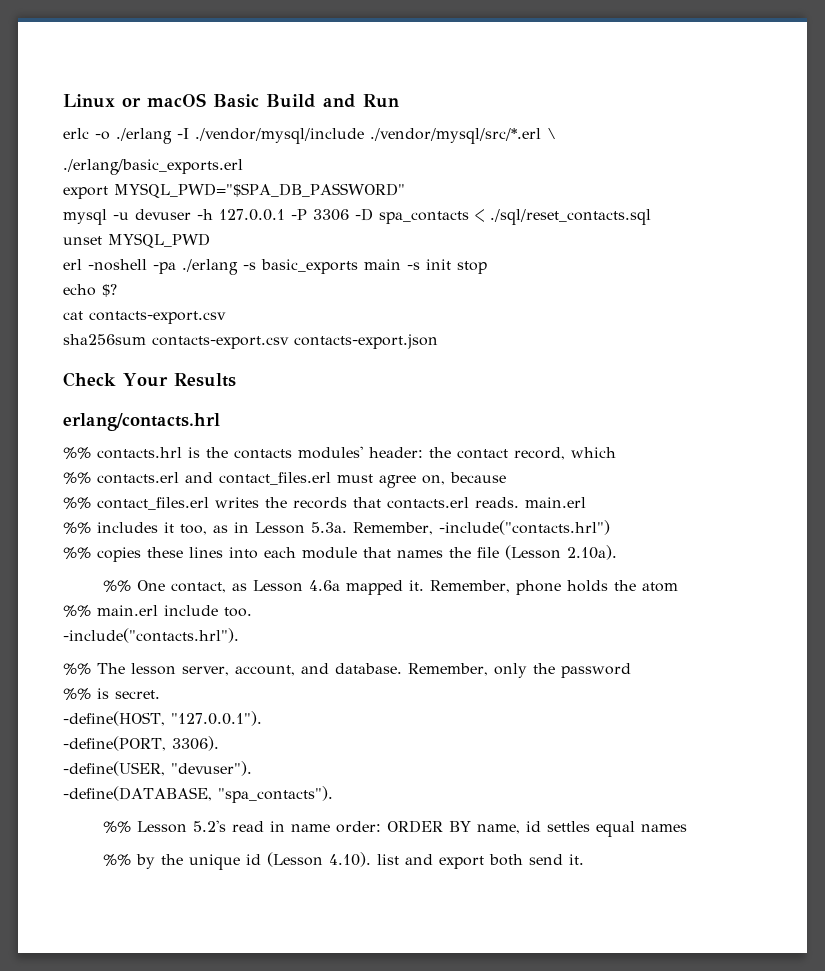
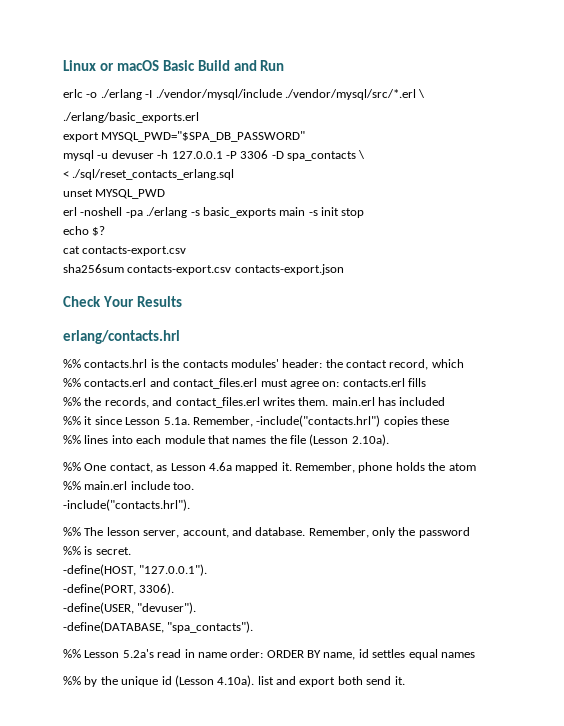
- mysql -u devuser -h 127.0.0.1 -P 3306 -D spa_contacts < ./sql/reset_contacts.sql
+ mysql -u devuser -h 127.0.0.1 -P 3306 -D spa_contacts \
+ < ./sql/reset_contacts_erlang.sql
- %% contacts.erl and contact_files.erl must agree on, because
- %% contact_files.erl writes the records that contacts.erl reads. main.erl
- %% includes it too, as in Lesson 5.3a. Remember, -include("contacts.hrl")
- %% copies these lines into each module that names the file (Lesson 2.10a).
+ %% contacts.erl and contact_files.erl must agree on: contacts.erl fills
+ %% the records, and contact_files.erl writes them. main.erl has included
+ %% it since Lesson 5.1a. Remember, -include("contacts.hrl") copies these
+ %% lines into each module that names the file (Lesson 2.10a).
- %% Lesson 5.2's read in name order: ORDER BY name, id settles equal names
+ %% Lesson 5.2a's read in name order: ORDER BY name, id settles equal names
- %% by the unique id (Lesson 4.10). list and export both send it.
+ %% by the unique id (Lesson 4.10a). list and export both send it.

